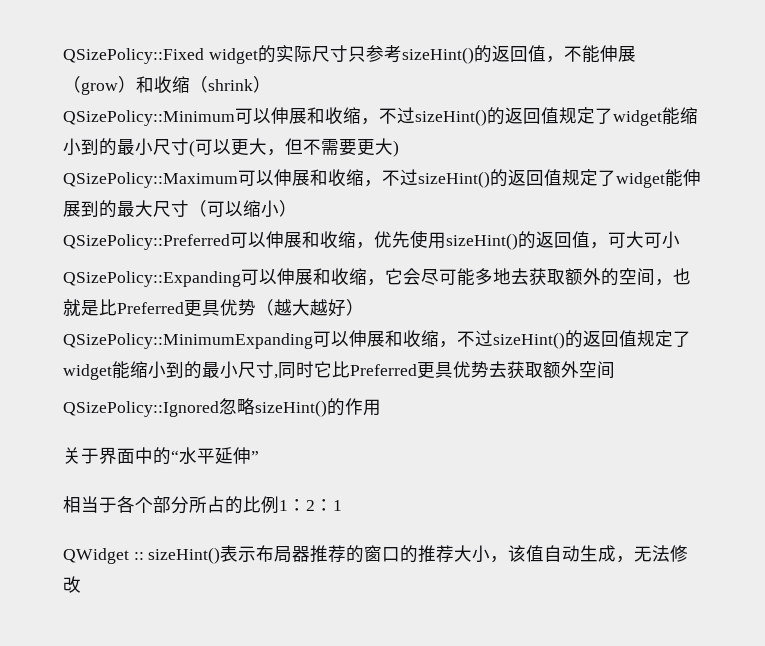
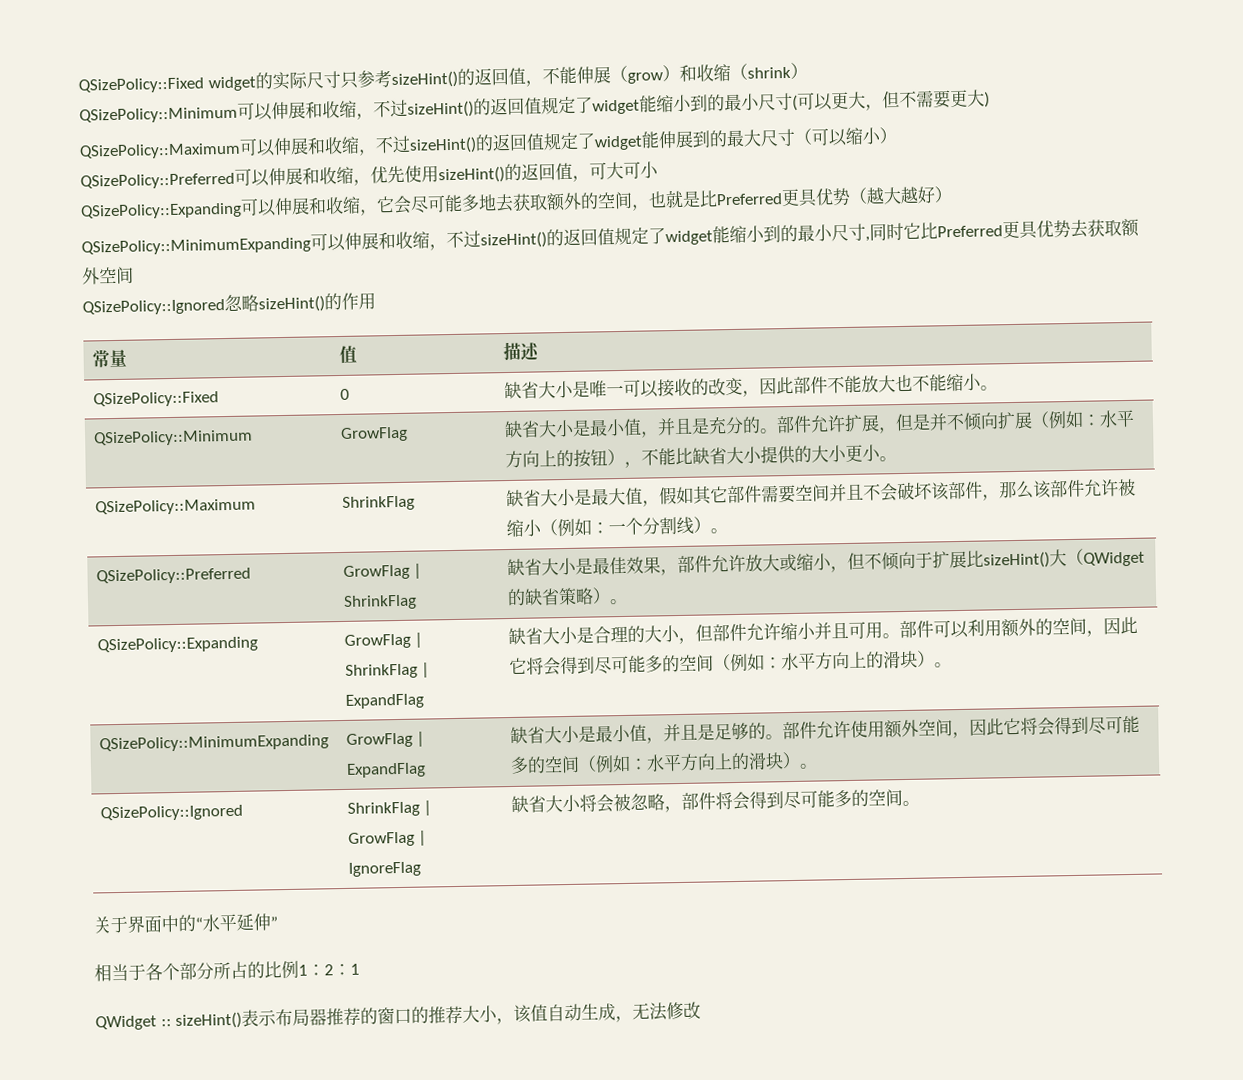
+ 常量 | 值 | 描述
+ QSizePolicy::Fixed | 0 | 缺省大小是唯一可以接收的改变，因此部件不能放大也不能缩小。
+ QSizePolicy::Minimum | GrowFlag | 缺省大小是最小值，并且是充分的。部件允许扩展，但是并不倾向扩展（例如：水平方向上的按钮），不能比缺省大小提供的大小更小。
+ QSizePolicy::Maximum | ShrinkFlag | 缺省大小是最大值，假如其它部件需要空间并且不会破坏该部件，那么该部件允许被缩小（例如：一个分割线）。
+ QSizePolicy::Preferred | GrowFlag | ShrinkFlag | 缺省大小是最佳效果，部件允许放大或缩小，但不倾向于扩展比sizeHint()大（QWidget的缺省策略）。
+ QSizePolicy::Expanding | GrowFlag | ShrinkFlag | ExpandFlag | 缺省大小是合理的大小，但部件允许缩小并且可用。部件可以利用额外的空间，因此它将会得到尽可能多的空间（例如：水平方向上的滑块）。
+ QSizePolicy::MinimumExpanding | GrowFlag | ExpandFlag | 缺省大小是最小值，并且是足够的。部件允许使用额外空间，因此它将会得到尽可能多的空间（例如：水平方向上的滑块）。
+ QSizePolicy::Ignored | ShrinkFlag | GrowFlag | IgnoreFlag | 缺省大小将会被忽略，部件将会得到尽可能多的空间。

